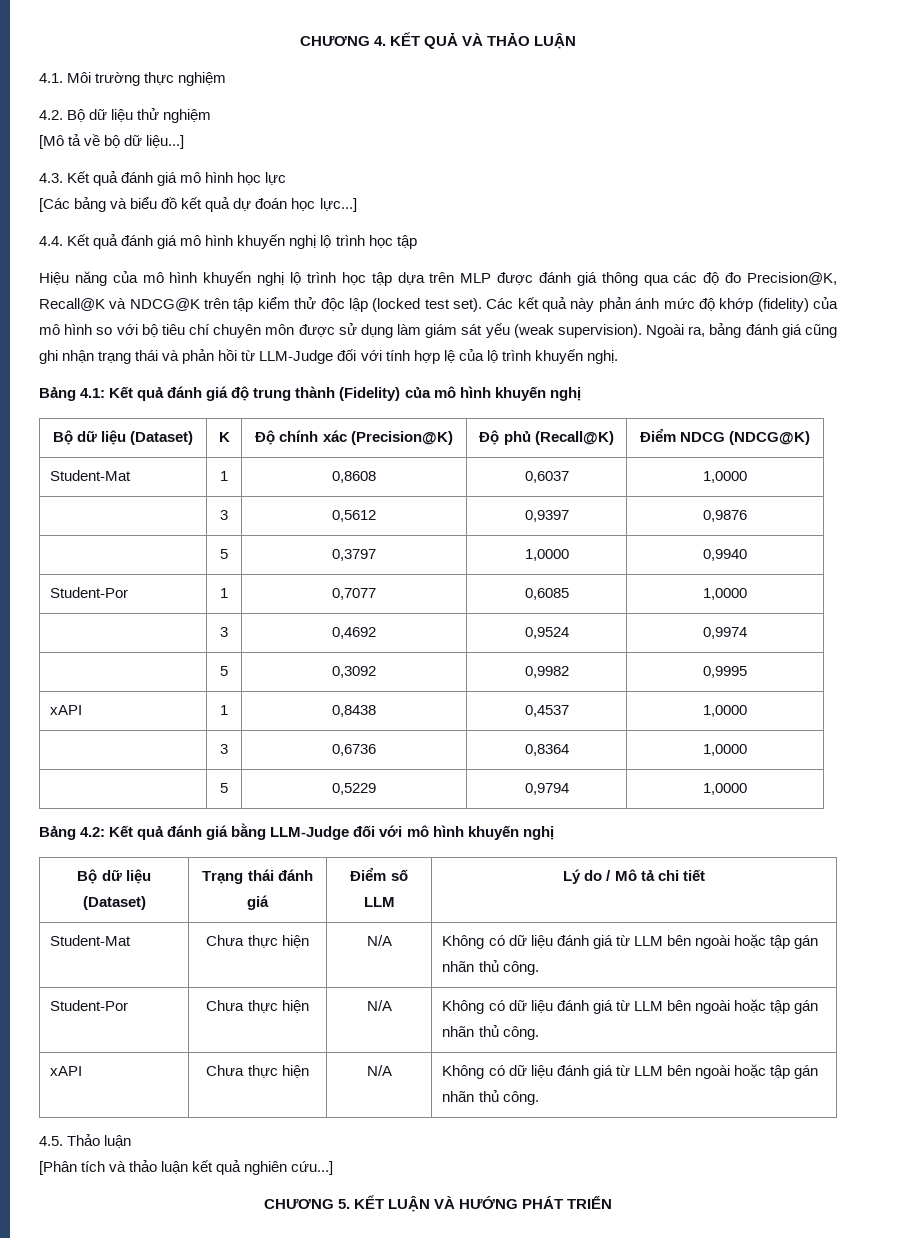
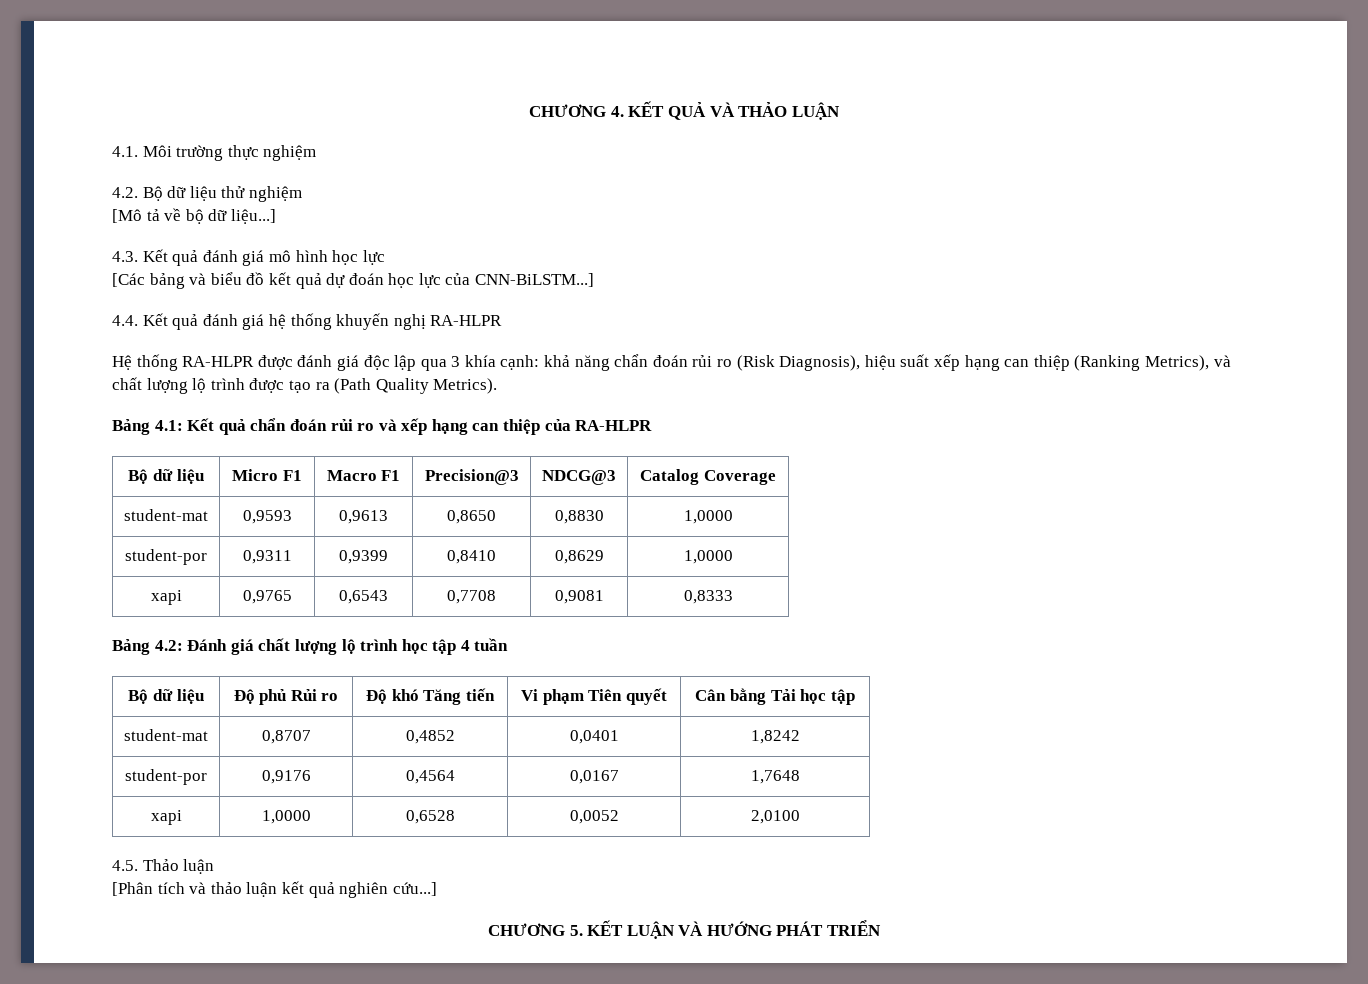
- [Các bảng và biểu đồ kết quả dự đoán học lực...]
+ [Các bảng và biểu đồ kết quả dự đoán học lực của CNN-BiLSTM...]
- 4.4. Kết quả đánh giá mô hình khuyến nghị lộ trình học tập
- Hiệu năng của mô hình khuyến nghị lộ trình học tập dựa trên MLP được đánh giá thông qua các độ đo Precision@K, Recall@K và NDCG@K trên tập kiểm thử độc lập (locked test set). Các kết quả này phản ánh mức độ khớp (fidelity) của mô hình so với bộ tiêu chí chuyên môn được sử dụng làm giám sát yếu (weak supervision). Ngoài ra, bảng đánh giá cũng ghi nhận trạng thái và phản hồi từ LLM-Judge đối với tính hợp lệ của lộ trình khuyến nghị.
- Bảng 4.1: Kết quả đánh giá độ trung thành (Fidelity) của mô hình khuyến nghị
- Bộ dữ liệu (Dataset) | K | Độ chính xác (Precision@K) | Độ phủ (Recall@K) | Điểm NDCG (NDCG@K)
- Student-Mat | 1 | 0,8608 | 0,6037 | 1,0000
- | 3 | 0,5612 | 0,9397 | 0,9876
- | 5 | 0,3797 | 1,0000 | 0,9940
- Student-Por | 1 | 0,7077 | 0,6085 | 1,0000
- | 3 | 0,4692 | 0,9524 | 0,9974
- | 5 | 0,3092 | 0,9982 | 0,9995
- xAPI | 1 | 0,8438 | 0,4537 | 1,0000
- | 3 | 0,6736 | 0,8364 | 1,0000
- | 5 | 0,5229 | 0,9794 | 1,0000
- Bảng 4.2: Kết quả đánh giá bằng LLM-Judge đối với mô hình khuyến nghị
- Bộ dữ liệu (Dataset) | Trạng thái đánh giá | Điểm số LLM | Lý do / Mô tả chi tiết
- Student-Mat | Chưa thực hiện | N/A | Không có dữ liệu đánh giá từ LLM bên ngoài hoặc tập gán nhãn thủ công.
- Student-Por | Chưa thực hiện | N/A | Không có dữ liệu đánh giá từ LLM bên ngoài hoặc tập gán nhãn thủ công.
- xAPI | Chưa thực hiện | N/A | Không có dữ liệu đánh giá từ LLM bên ngoài hoặc tập gán nhãn thủ công.
+ 4.4. Kết quả đánh giá hệ thống khuyến nghị RA-HLPR
+ Hệ thống RA-HLPR được đánh giá độc lập qua 3 khía cạnh: khả năng chẩn đoán rủi ro (Risk Diagnosis), hiệu suất xếp hạng can thiệp (Ranking Metrics), và chất lượng lộ trình được tạo ra (Path Quality Metrics).
+ Bảng 4.1: Kết quả chẩn đoán rủi ro và xếp hạng can thiệp của RA-HLPR
+ Bộ dữ liệu | Micro F1 | Macro F1 | Precision@3 | NDCG@3 | Catalog Coverage
+ student-mat | 0,9593 | 0,9613 | 0,8650 | 0,8830 | 1,0000
+ student-por | 0,9311 | 0,9399 | 0,8410 | 0,8629 | 1,0000
+ xapi | 0,9765 | 0,6543 | 0,7708 | 0,9081 | 0,8333
+ Bảng 4.2: Đánh giá chất lượng lộ trình học tập 4 tuần
+ Bộ dữ liệu | Độ phủ Rủi ro | Độ khó Tăng tiến | Vi phạm Tiên quyết | Cân bằng Tải học tập
+ student-mat | 0,8707 | 0,4852 | 0,0401 | 1,8242
+ student-por | 0,9176 | 0,4564 | 0,0167 | 1,7648
+ xapi | 1,0000 | 0,6528 | 0,0052 | 2,0100

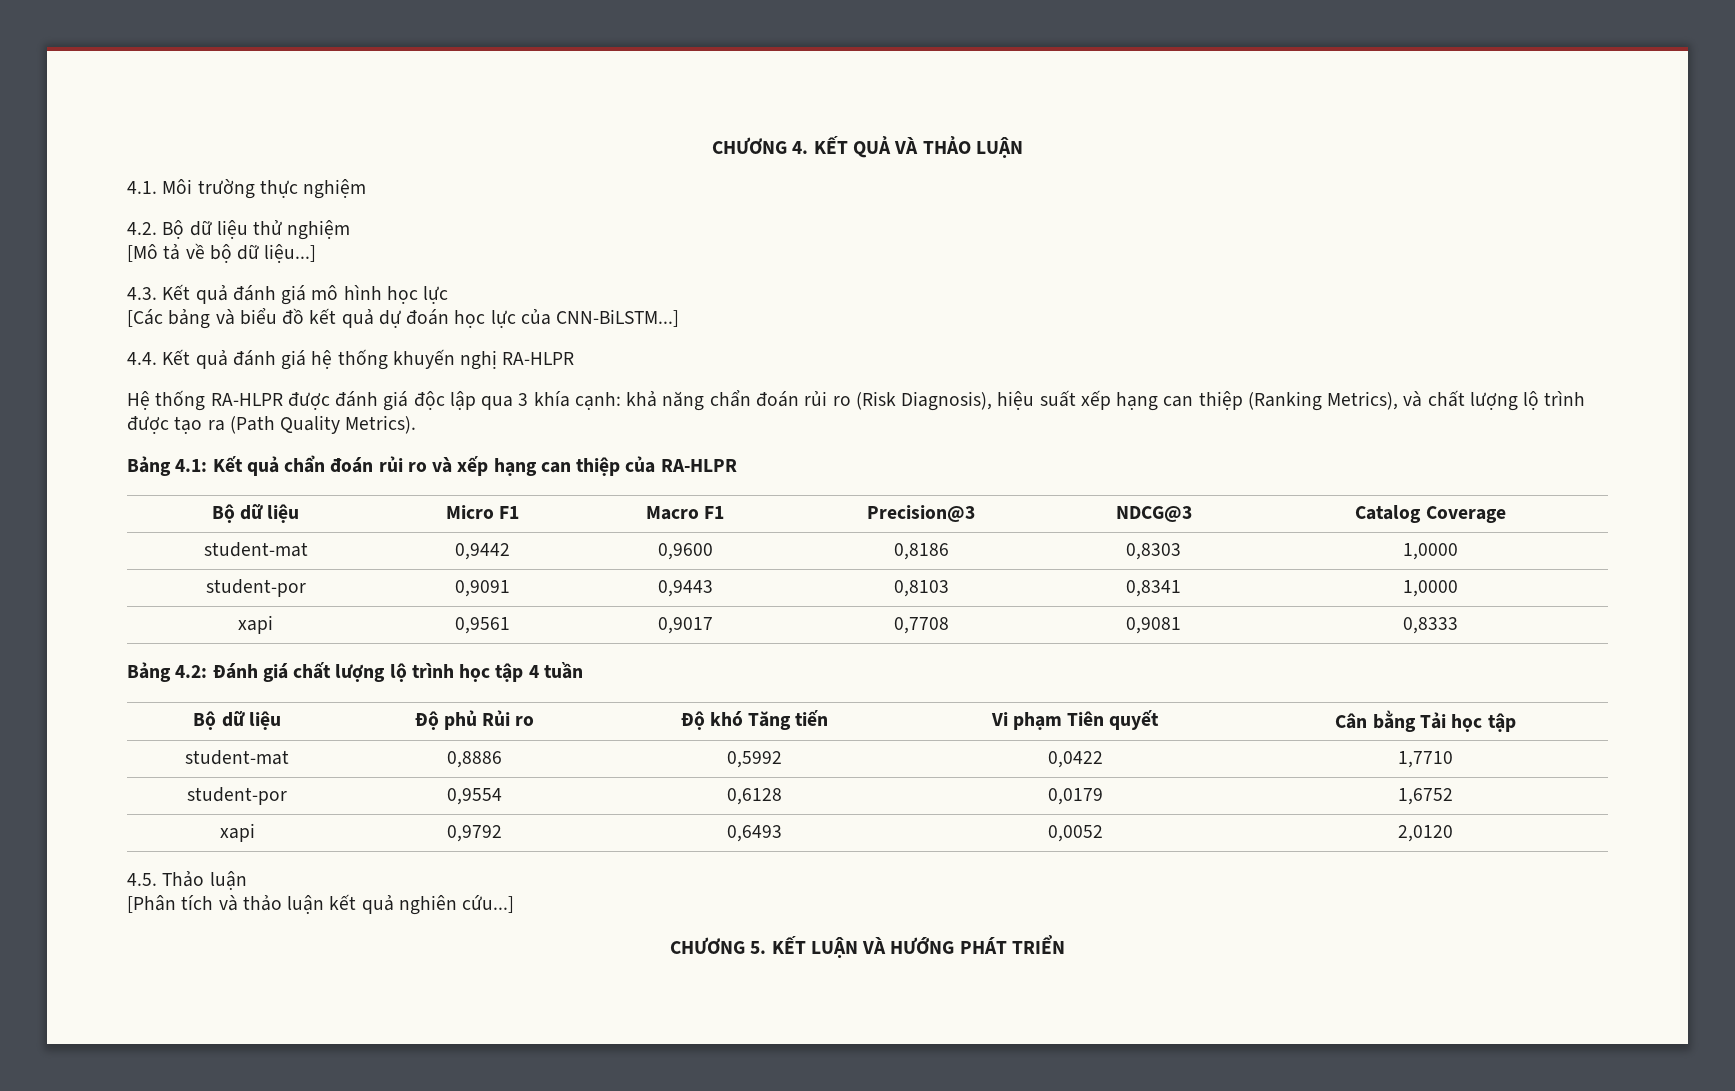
- student-mat | 0,9593 | 0,9613 | 0,8650 | 0,8830 | 1,0000
- student-por | 0,9311 | 0,9399 | 0,8410 | 0,8629 | 1,0000
+ student-mat | 0,9442 | 0,9600 | 0,8186 | 0,8303 | 1,0000
+ student-por | 0,9091 | 0,9443 | 0,8103 | 0,8341 | 1,0000
- xapi | 0,9765 | 0,6543 | 0,7708 | 0,9081 | 0,8333
+ xapi | 0,9561 | 0,9017 | 0,7708 | 0,9081 | 0,8333
- student-mat | 0,8707 | 0,4852 | 0,0401 | 1,8242
- student-por | 0,9176 | 0,4564 | 0,0167 | 1,7648
- xapi | 1,0000 | 0,6528 | 0,0052 | 2,0100
+ student-mat | 0,8886 | 0,5992 | 0,0422 | 1,7710
+ student-por | 0,9554 | 0,6128 | 0,0179 | 1,6752
+ xapi | 0,9792 | 0,6493 | 0,0052 | 2,0120

